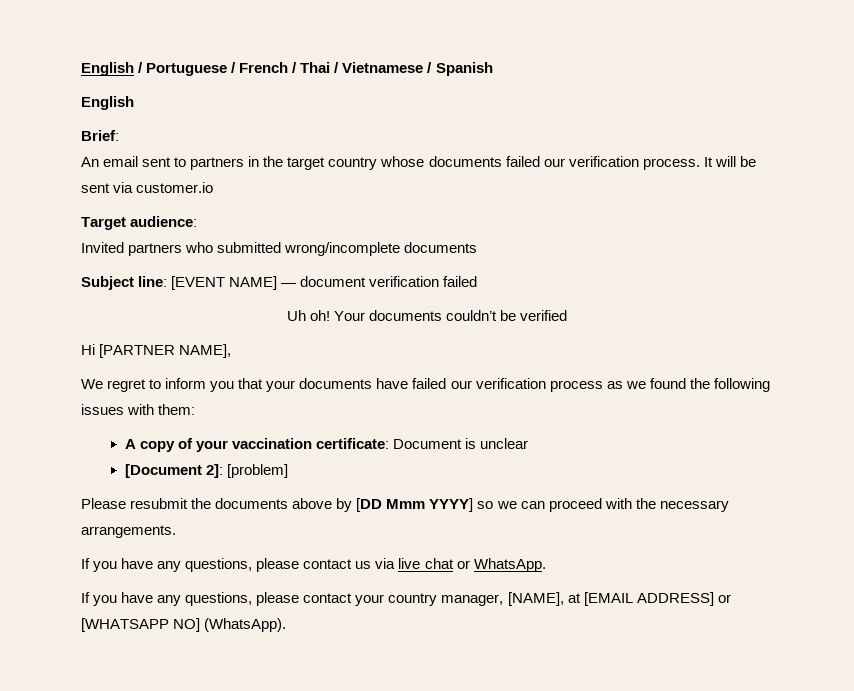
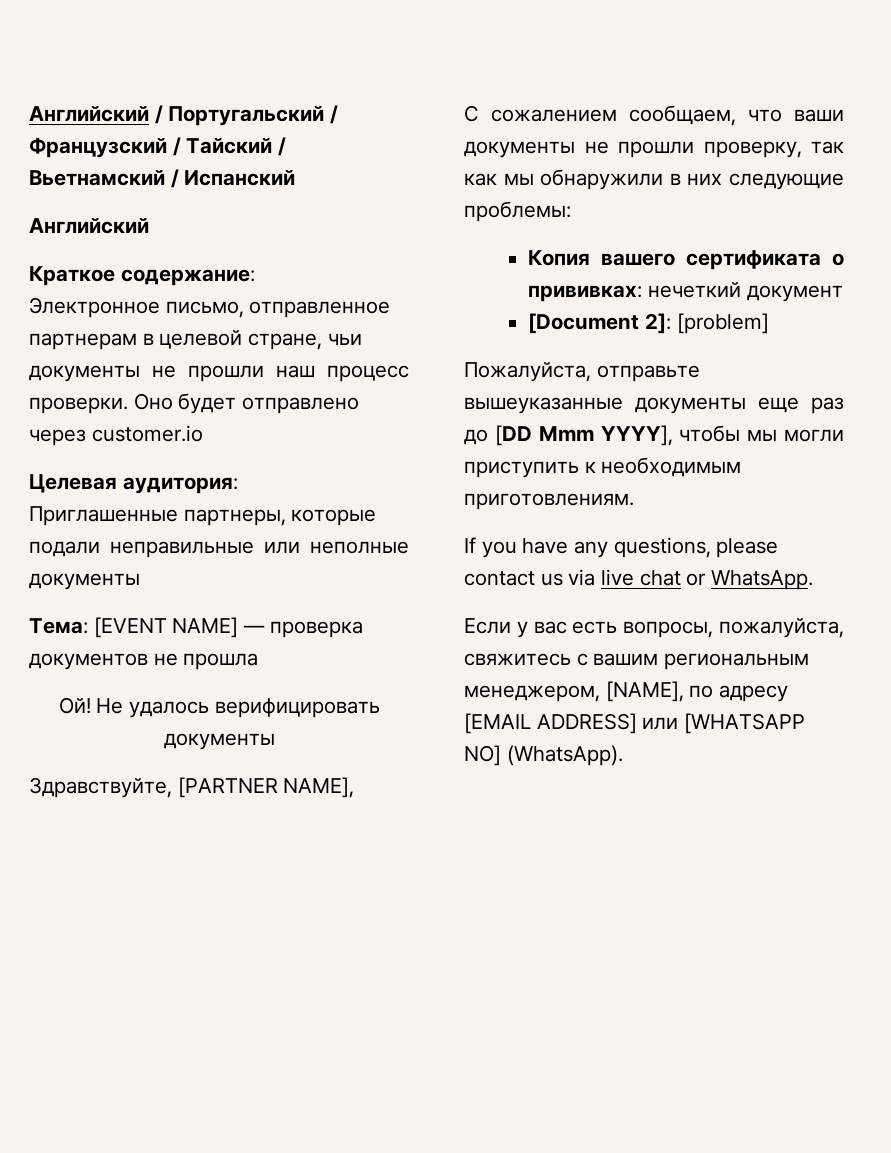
- English / Portuguese / French / Thai / Vietnamese / Spanish
- English
- Brief:
- An email sent to partners in the target country whose documents failed our verification process. It will be sent via customer.io
- Target audience:
- Invited partners who submitted wrong/incomplete documents
- Subject line: [EVENT NAME] — document verification failed
- Uh oh! Your documents couldn’t be verified
- Hi [PARTNER NAME],
- We regret to inform you that your documents have failed our verification process as we found the following issues with them:
- A copy of your vaccination certificate: Document is unclear
+ Английский / Португальский / Французский / Тайский / Вьетнамский / Испанский
+ Английский
+ Краткое содержание:
+ Электронное письмо, отправленное партнерам в целевой стране, чьи документы не прошли наш процесс проверки. Оно будет отправлено через customer.io
+ Целевая аудитория:
+ Приглашенные партнеры, которые подали неправильные или неполные документы
+ Тема: [EVENT NAME] — проверка документов не прошла
+ Ой! Не удалось верифицировать документы
+ Здравствуйте, [PARTNER NAME],
+ С сожалением сообщаем, что ваши документы не прошли проверку, так как мы обнаружили в них следующие проблемы:
+ Копия вашего сертификата о прививках: нечеткий документ
  [Document 2]: [problem]
- Please resubmit the documents above by [DD Mmm YYYY] so we can proceed with the necessary arrangements.
+ Пожалуйста, отправьте вышеуказанные документы еще раз до [DD Mmm YYYY], чтобы мы могли приступить к необходимым приготовлениям.
- If you have any questions, please contact your country manager, [NAME], at [EMAIL ADDRESS] or [WHATSAPP NO] (WhatsApp).
+ Если у вас есть вопросы, пожалуйста, свяжитесь с вашим региональным менеджером, [NAME], по адресу [EMAIL ADDRESS] или [WHATSAPP NO] (WhatsApp).

